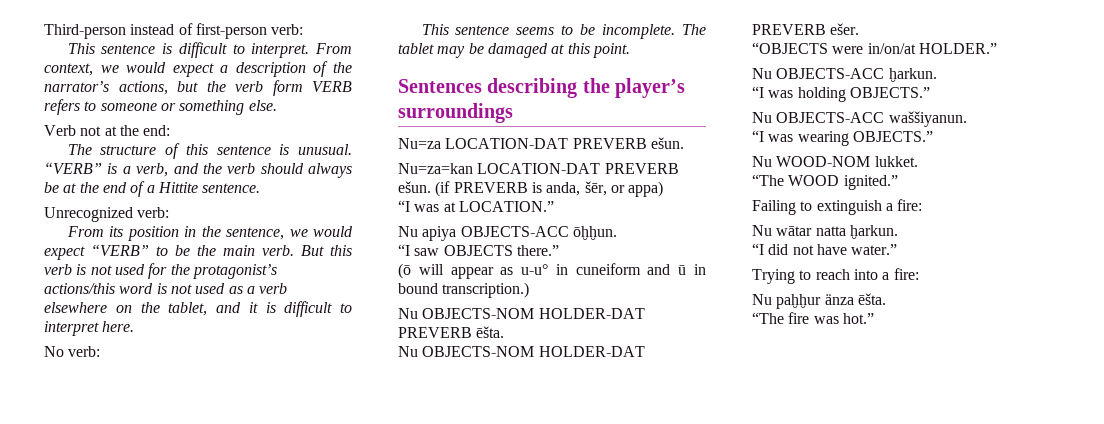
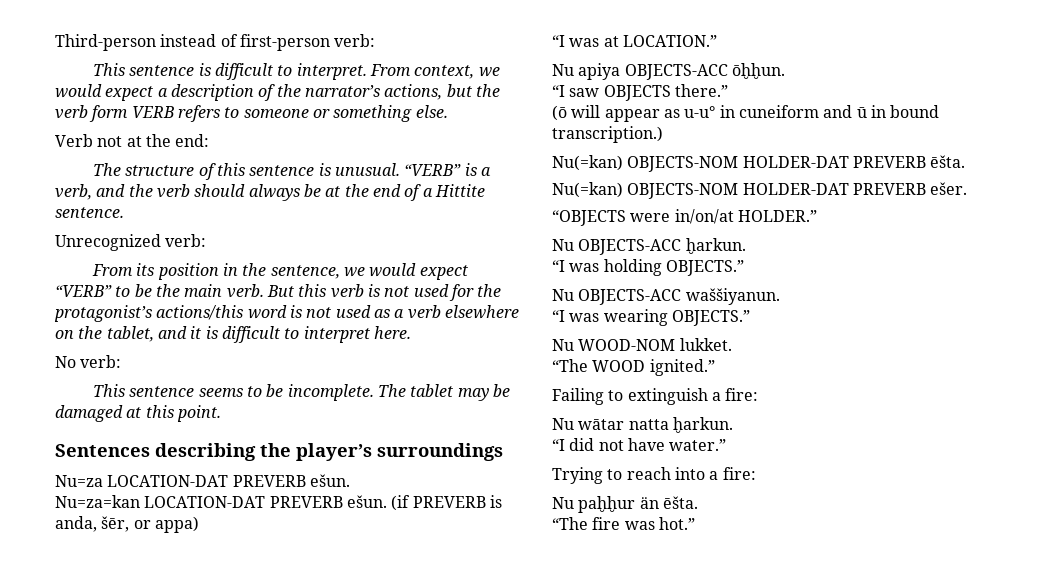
- Nu OBJECTS-NOM HOLDER-DAT PREVERB ēšta.
+ Nu(=kan) OBJECTS-NOM HOLDER-DAT PREVERB ēšta.
- Nu OBJECTS-NOM HOLDER-DAT PREVERB ešer.
+ Nu(=kan) OBJECTS-NOM HOLDER-DAT PREVERB ešer.
- Nu paḫḫur änza ēšta.
+ Nu paḫḫur än ēšta.

